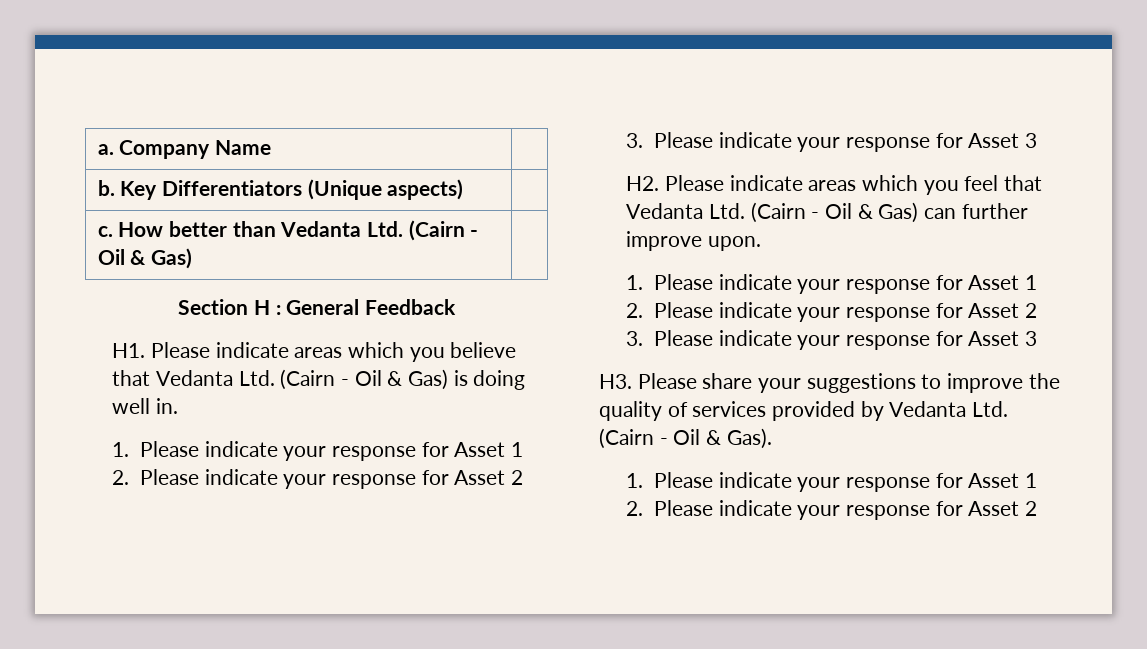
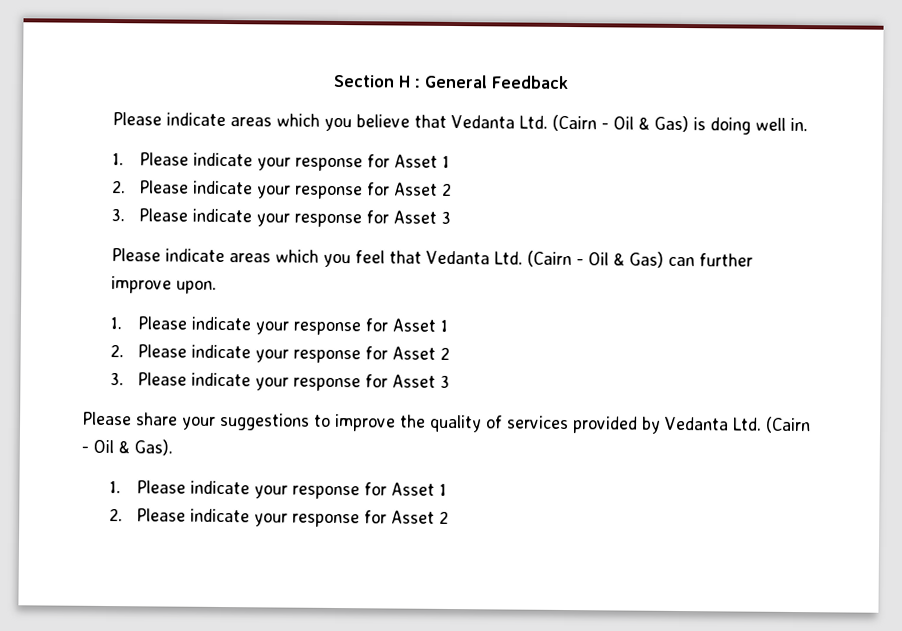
- a. Company Name |
- b. Key Differentiators (Unique aspects) |
- c. How better than Vedanta Ltd. (Cairn - Oil & Gas) |
- H1. Please indicate areas which you believe that Vedanta Ltd. (Cairn - Oil & Gas) is doing well in.
+ Please indicate areas which you believe that Vedanta Ltd. (Cairn - Oil & Gas) is doing well in.
- H2. Please indicate areas which you feel that Vedanta Ltd. (Cairn - Oil & Gas) can further improve upon.
+ Please indicate areas which you feel that Vedanta Ltd. (Cairn - Oil & Gas) can further improve upon.
- H3. Please share your suggestions to improve the quality of services provided by Vedanta Ltd. (Cairn - Oil & Gas).
+ Please share your suggestions to improve the quality of services provided by Vedanta Ltd. (Cairn - Oil & Gas).

